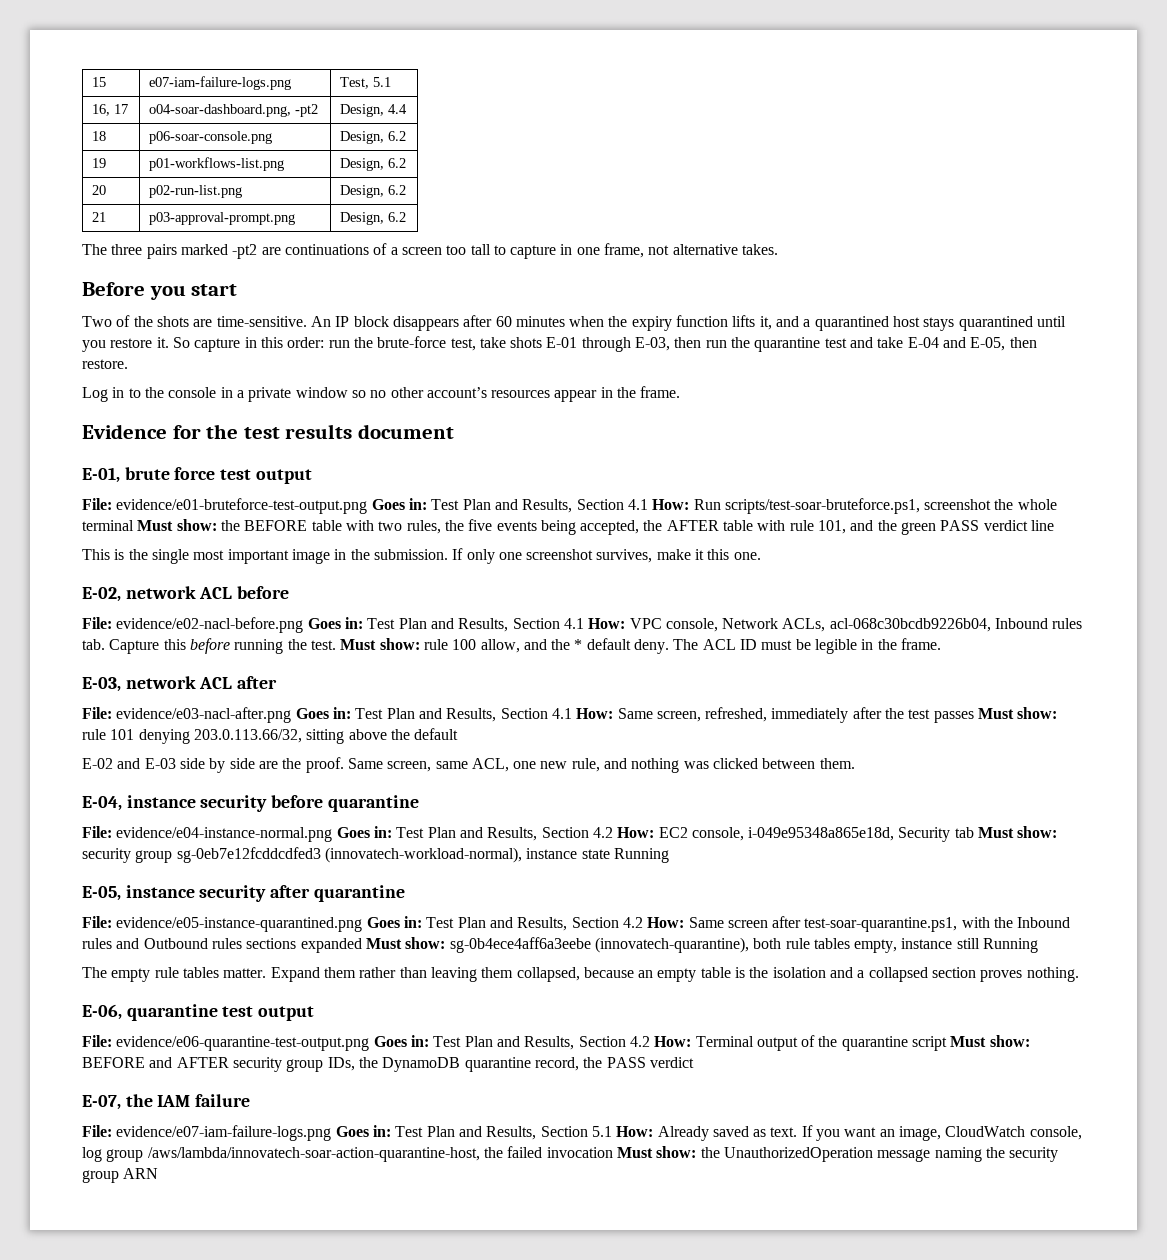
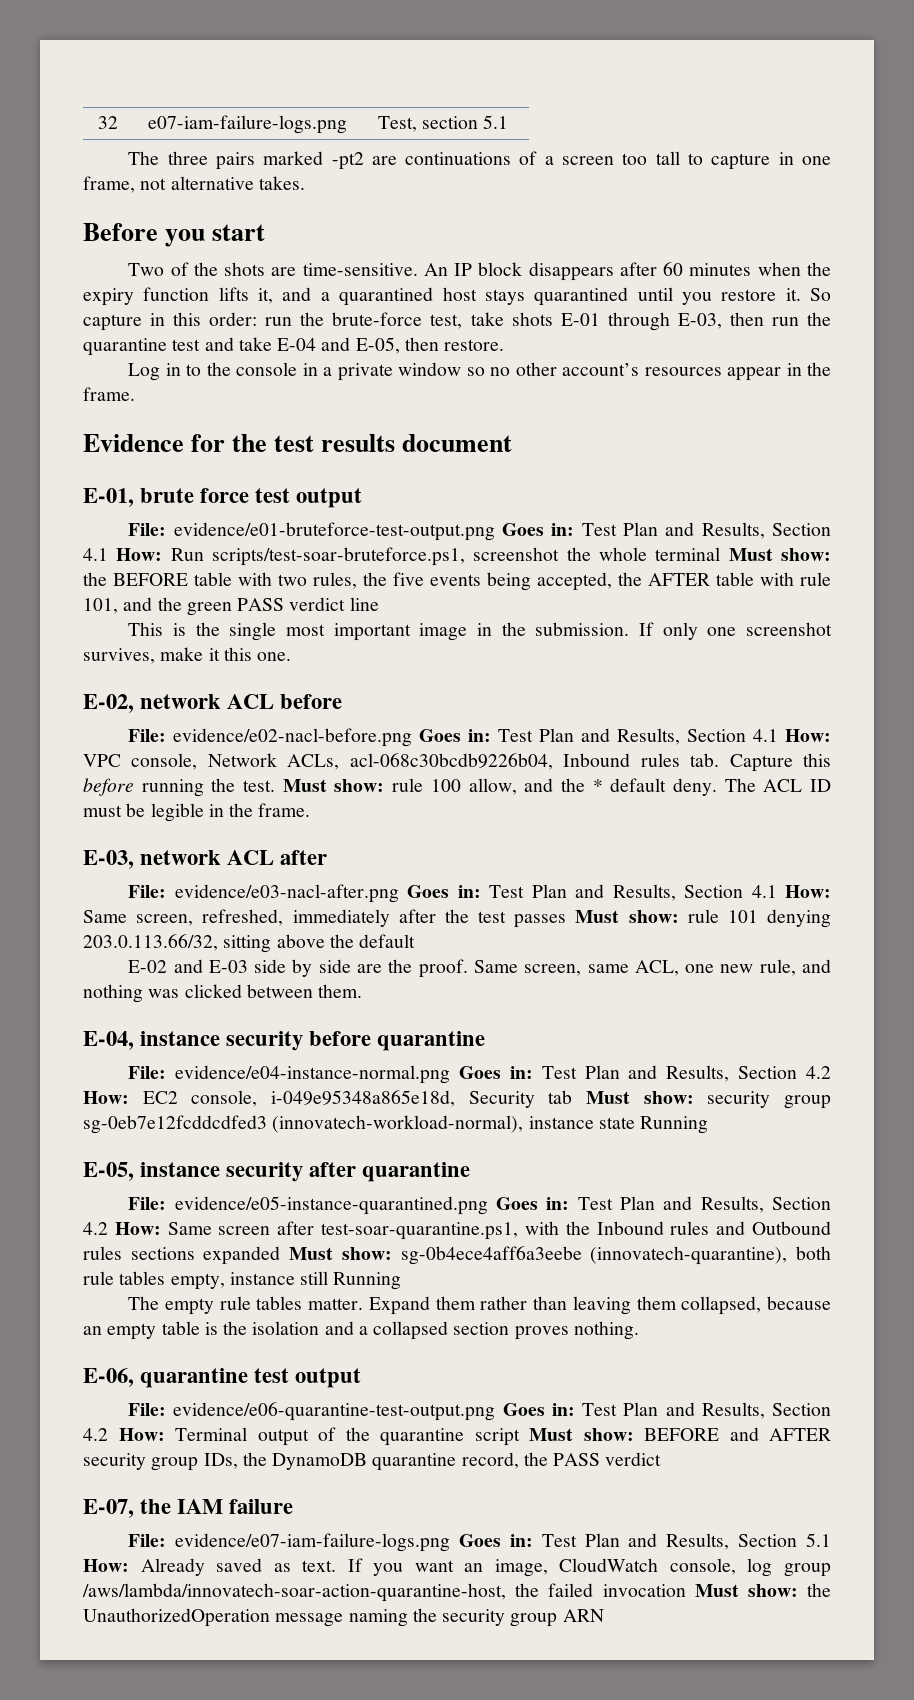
- 15 | e07-iam-failure-logs.png | Test, 5.1
- 16, 17 | o04-soar-dashboard.png, -pt2 | Design, 4.4
- 18 | p06-soar-console.png | Design, 6.2
- 19 | p01-workflows-list.png | Design, 6.2
- 20 | p02-run-list.png | Design, 6.2
- 21 | p03-approval-prompt.png | Design, 6.2
+ 32 | e07-iam-failure-logs.png | Test, section 5.1

